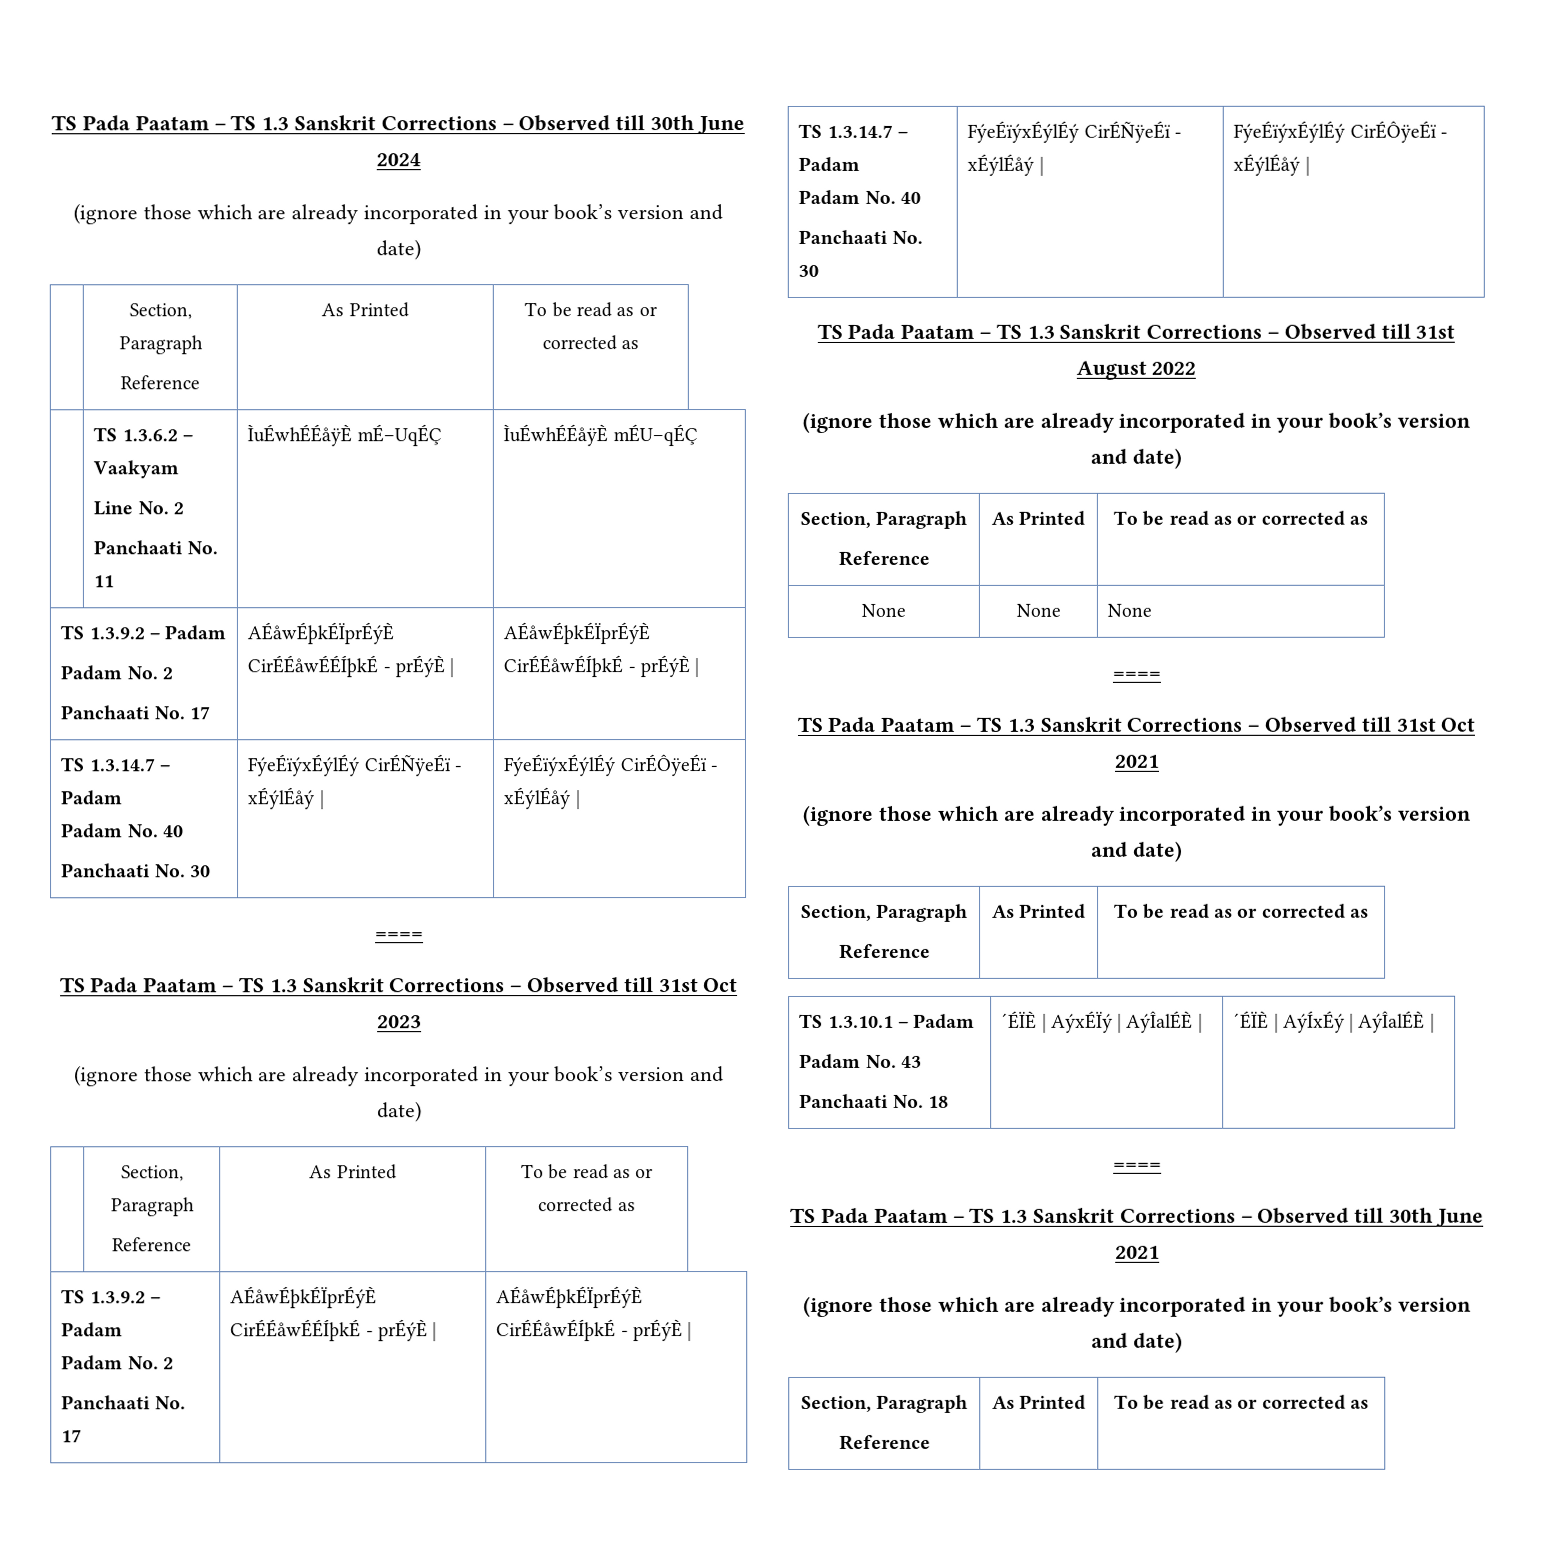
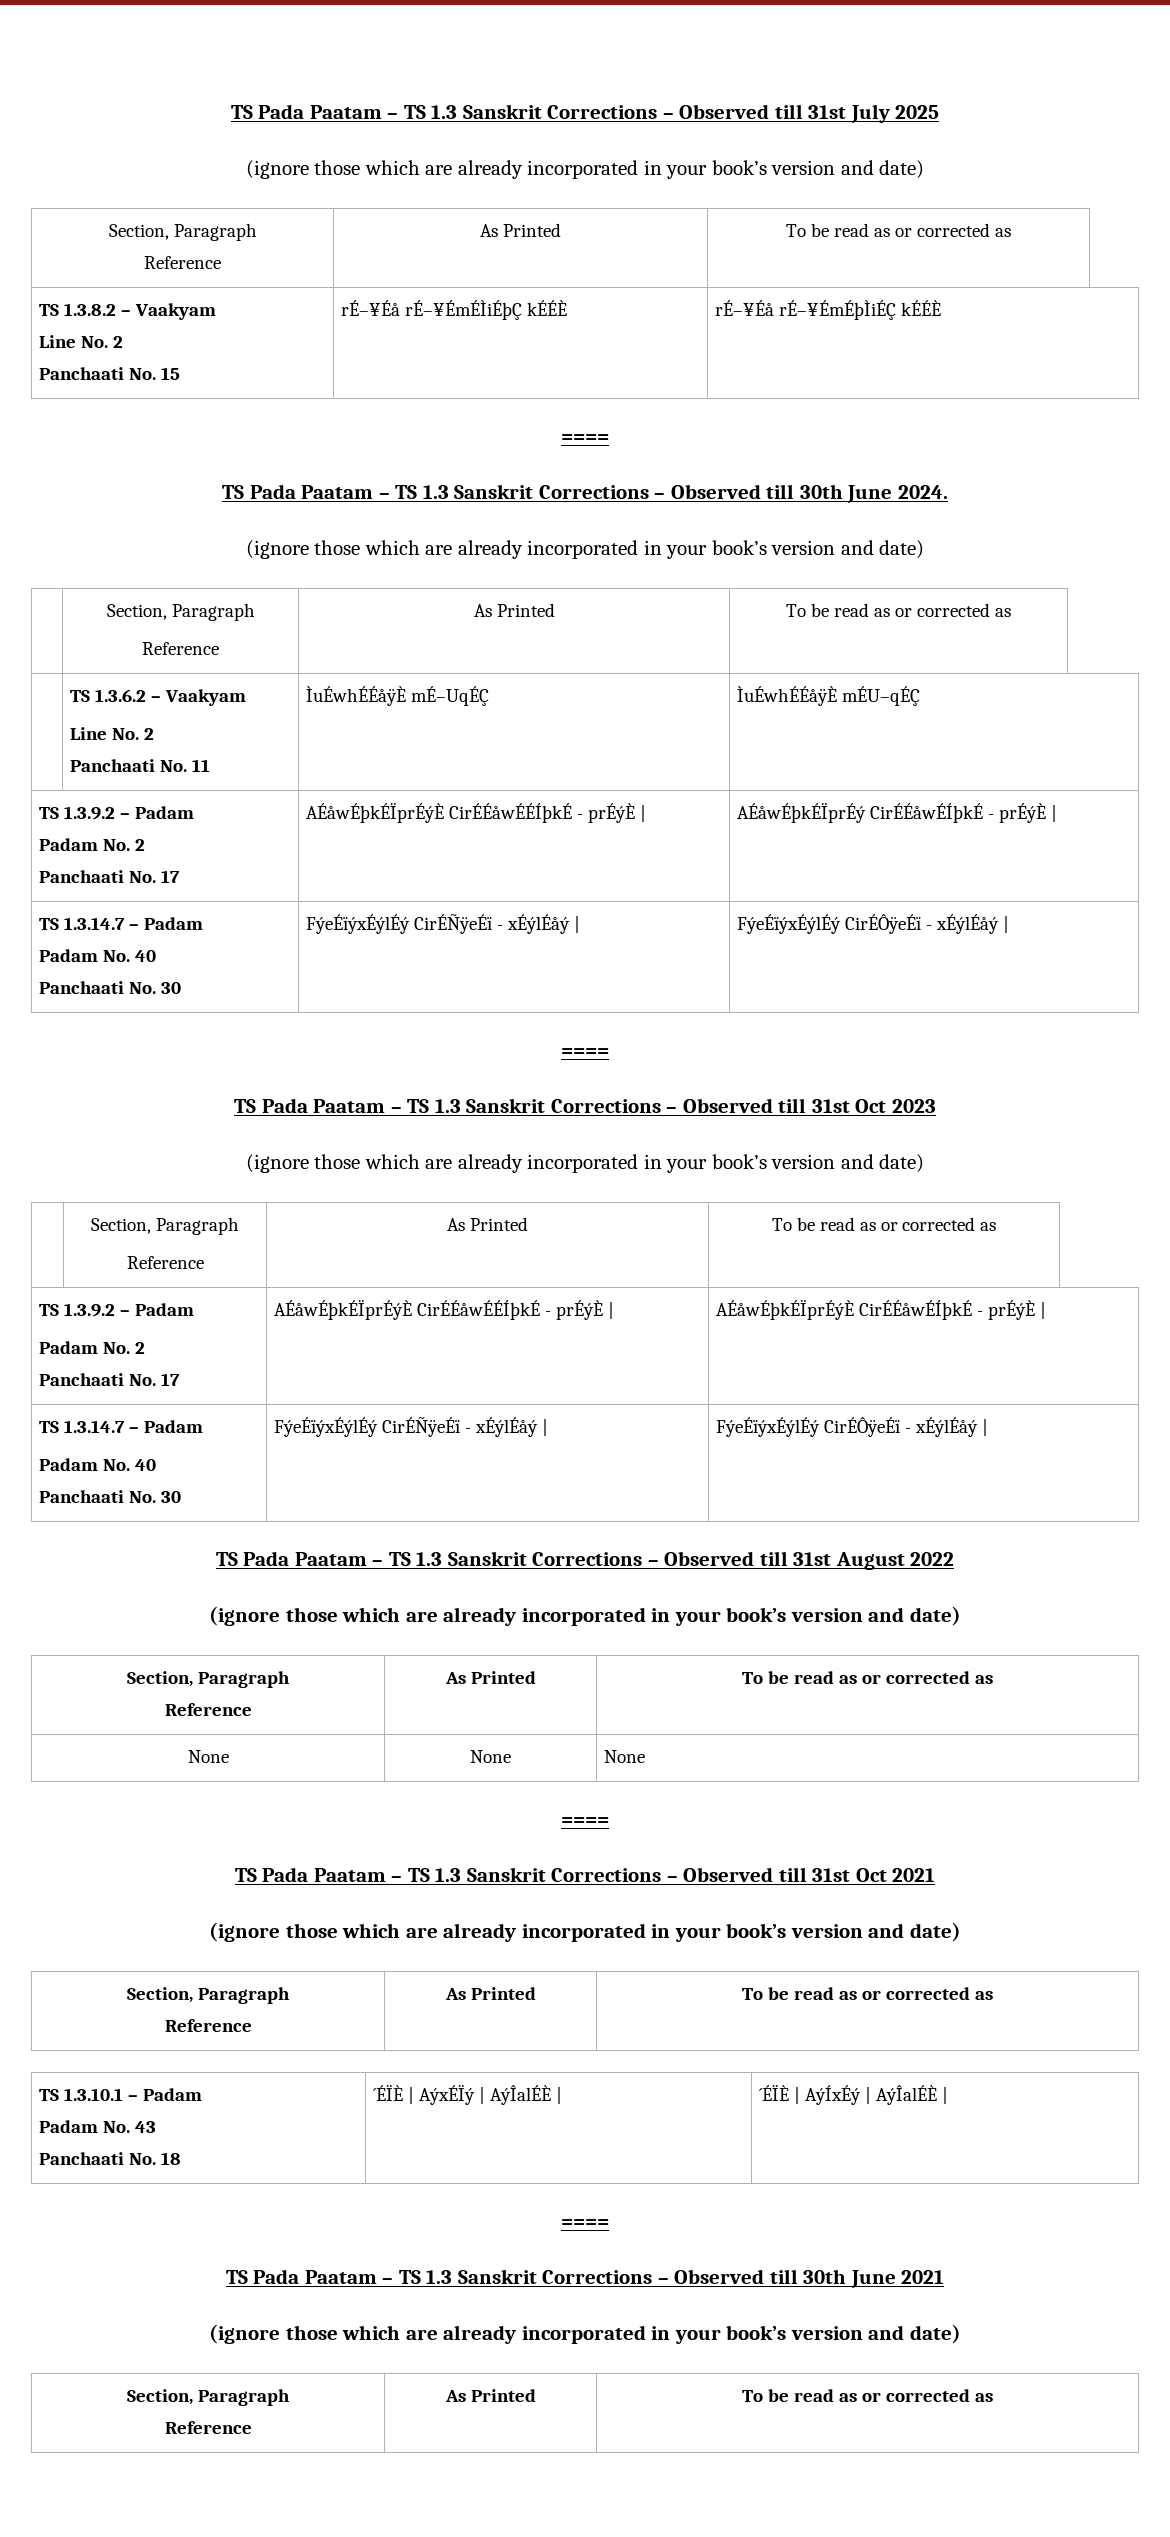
- TS Pada Paatam – TS 1.3 Sanskrit Corrections – Observed till 30th June 2024
+ TS Pada Paatam – TS 1.3 Sanskrit Corrections – Observed till 31st July 2025
+ (ignore those which are already incorporated in your book’s version and date)
+ Section, Paragraph
+ Reference | As Printed | To be read as or corrected as
+ TS 1.3.8.2 – Vaakyam
+ Line No. 2
+ Panchaati No. 15 | rÉ–¥Éå rÉ–¥ÉmÉÌiÉþÇ kÉÉÈ | rÉ–¥Éå rÉ–¥ÉmÉþÌiÉÇ kÉÉÈ
+ ====
+ TS Pada Paatam – TS 1.3 Sanskrit Corrections – Observed till 30th June 2024.
  | TS 1.3.6.2 – Vaakyam
  Line No. 2
  Panchaati No. 11 | ÌuÉwhÉÉåÿÈ mÉ–UqÉÇ | ÌuÉwhÉÉåÿÈ mÉU–qÉÇ
  TS 1.3.9.2 – Padam
  Padam No. 2
- Panchaati No. 17 | AÉåwÉþkÉÏprÉýÈ CirÉÉåwÉÉÍþkÉ - prÉýÈ | | AÉåwÉþkÉÏprÉýÈ CirÉÉåwÉÍþkÉ - prÉýÈ |
+ Panchaati No. 17 | AÉåwÉþkÉÏprÉýÈ CirÉÉåwÉÉÍþkÉ - prÉýÈ | | AÉåwÉþkÉÏprÉý CirÉÉåwÉÍþkÉ - prÉýÈ |

